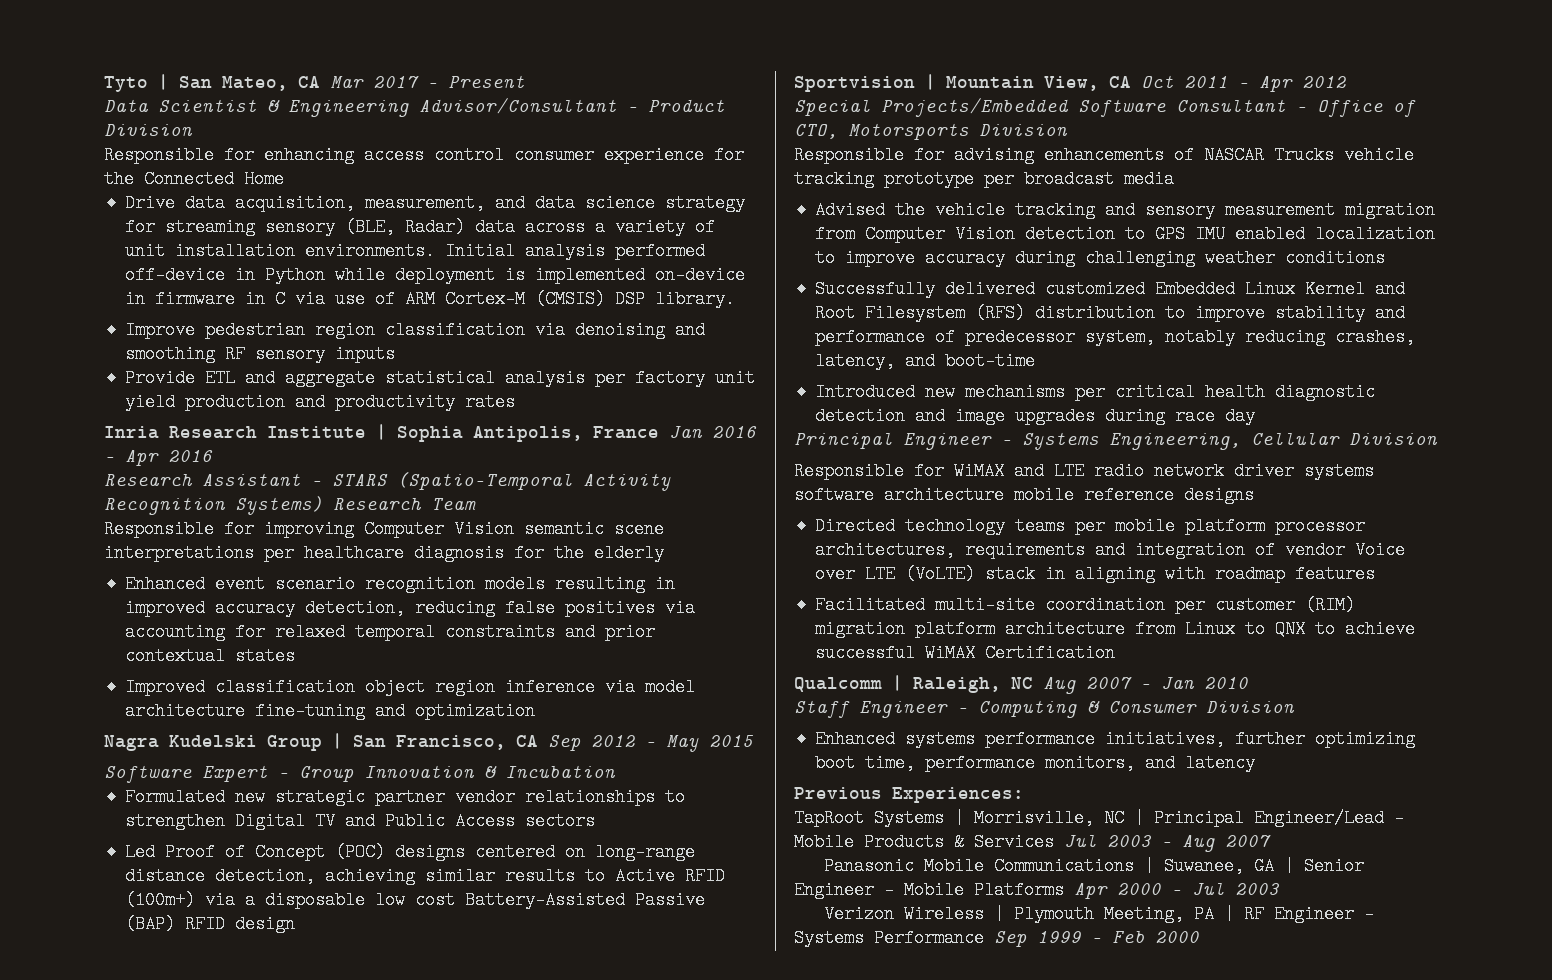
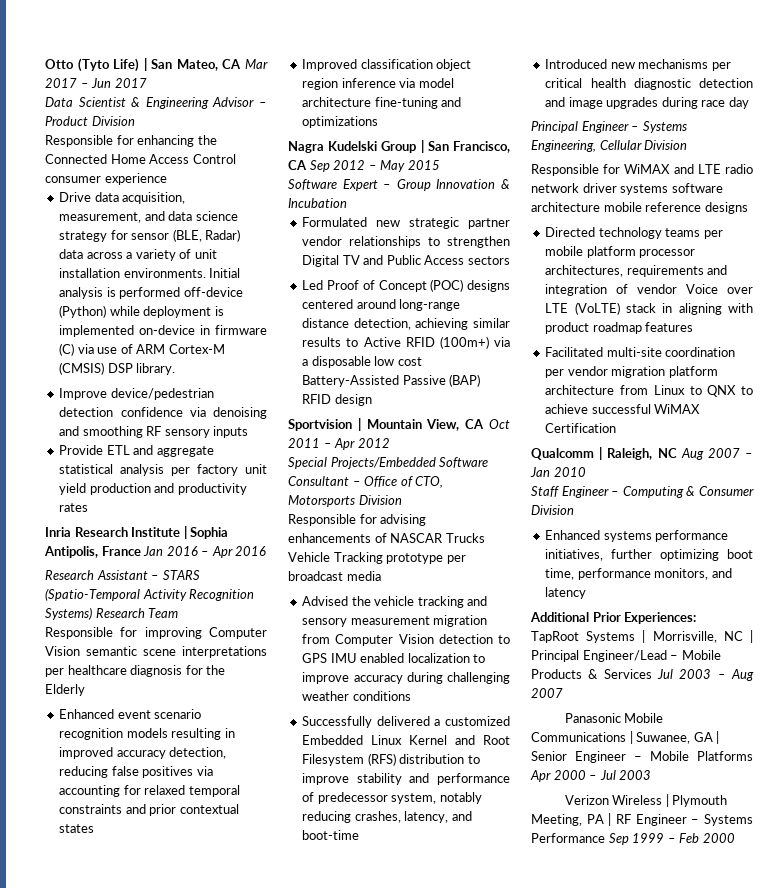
- Tyto | San Mateo, CA Mar 2017 – Present
+ Otto (Tyto Life) | San Mateo, CA Mar 2017 – Jun 2017
- Data Scientist & Engineering Advisor/Consultant – Product Division
+ Data Scientist & Engineering Advisor – Product Division
- Responsible for enhancing access control consumer experience for the Connected Home
+ Responsible for enhancing the Connected Home Access Control consumer experience
- Drive data acquisition, measurement, and data science strategy for streaming sensory (BLE, Radar) data across a variety of unit installation environments.
+ Drive data acquisition, measurement, and data science strategy for sensor (BLE, Radar) data across a variety of unit installation environments.
- Initial analysis performed off-device in Python while deployment is implemented on-device in firmware in C via use of ARM Cortex-M (CMSIS) DSP library.
+ Initial analysis is performed off-device (Python) while deployment is implemented on-device in firmware (C) via use of ARM Cortex-M (CMSIS) DSP library.
- Improve pedestrian region classification via denoising and smoothing RF sensory inputs
+ Improve device/pedestrian detection confidence via denoising and smoothing RF sensory inputs
- Responsible for improving Computer Vision semantic scene interpretations per healthcare diagnosis for the elderly
+ Responsible for improving Computer Vision semantic scene interpretations per healthcare diagnosis for the Elderly
- Improved classification object region inference via model architecture fine-tuning and optimization
+ Improved classification object region inference via model architecture fine-tuning and optimizations
- Led Proof of Concept (POC) designs centered on long-range distance detection, achieving similar results to Active RFID (100m+) via a disposable low cost Battery-Assisted Passive (BAP) RFID design
+ Led Proof of Concept (POC) designs centered around long-range distance detection, achieving similar results to Active RFID (100m+) via a disposable low cost Battery-Assisted Passive (BAP) RFID design
- Responsible for advising enhancements of NASCAR Trucks vehicle tracking prototype per broadcast media
+ Responsible for advising enhancements of NASCAR Trucks Vehicle Tracking prototype per broadcast media
- Successfully delivered customized Embedded Linux Kernel and Root Filesystem (RFS) distribution to improve stability and performance of predecessor system, notably reducing crashes, latency, and boot-time
+ Successfully delivered a customized Embedded Linux Kernel and Root Filesystem (RFS) distribution to improve stability and performance of predecessor system, notably reducing crashes, latency, and boot-time
- Directed technology teams per mobile platform processor architectures, requirements and integration of vendor Voice over LTE (VoLTE) stack in aligning with roadmap features
+ Directed technology teams per mobile platform processor architectures, requirements and integration of vendor Voice over LTE (VoLTE) stack in aligning with product roadmap features
- Facilitated multi-site coordination per customer (RIM) migration platform architecture from Linux to QNX to achieve successful WiMAX Certification
+ Facilitated multi-site coordination per vendor migration platform architecture from Linux to QNX to achieve successful WiMAX Certification
- Previous Experiences:
+ Additional Prior Experiences:

